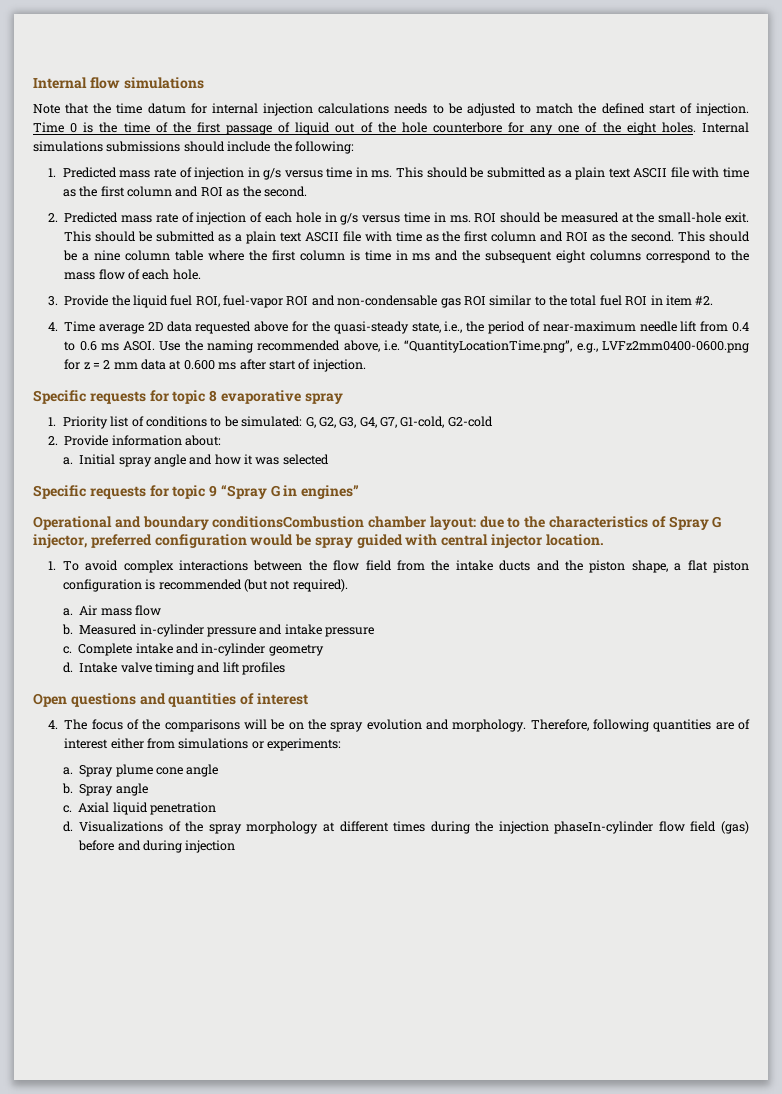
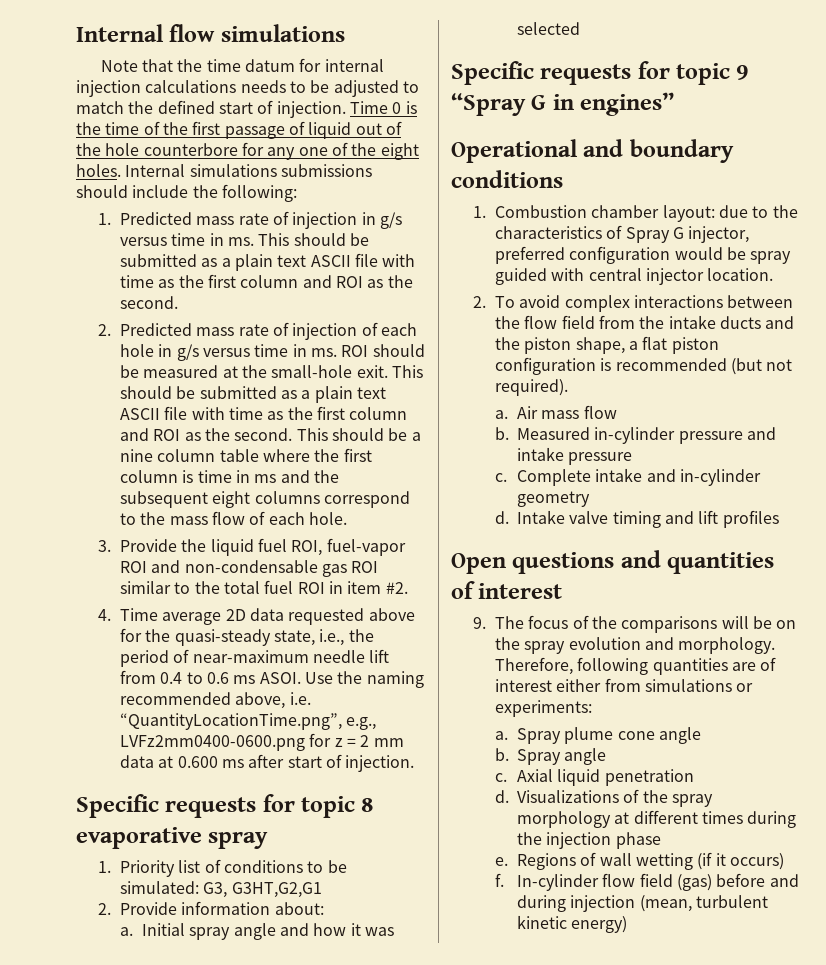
- 1. Priority list of conditions to be simulated: G, G2, G3, G4, G7, G1-cold, G2-cold
+ 1. Priority list of conditions to be simulated: G3, G3HT,G2,G1
- Operational and boundary conditionsCombustion chamber layout: due to the characteristics of Spray G injector, preferred configuration would be spray guided with central injector location.
+ Operational and boundary conditions
+ 1. Combustion chamber layout: due to the characteristics of Spray G injector, preferred configuration would be spray guided with central injector location.
- 1. To avoid complex interactions between the flow field from the intake ducts and the piston shape, a flat piston configuration is recommended (but not required).
+ 2. To avoid complex interactions between the flow field from the intake ducts and the piston shape, a flat piston configuration is recommended (but not required).
- 4. The focus of the comparisons will be on the spray evolution and morphology.
+ 9. The focus of the comparisons will be on the spray evolution and morphology.
- Visualizations of the spray morphology at different times during the injection phaseIn-cylinder flow field (gas) before and during injection
+ Visualizations of the spray morphology at different times during the injection phase
+ e. Regions of wall wetting (if it occurs)
+ f. In-cylinder flow field (gas) before and during injection (mean, turbulent kinetic energy)

